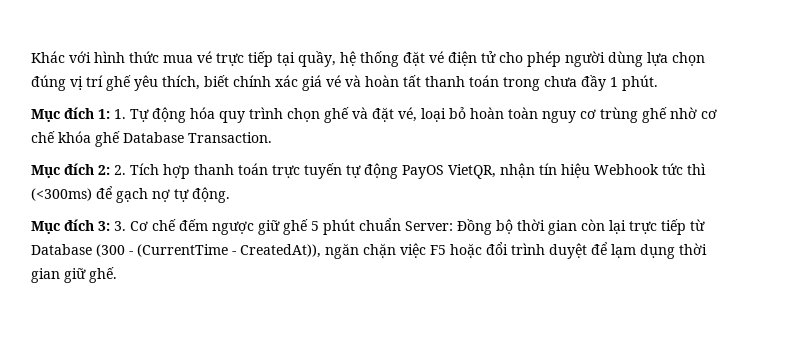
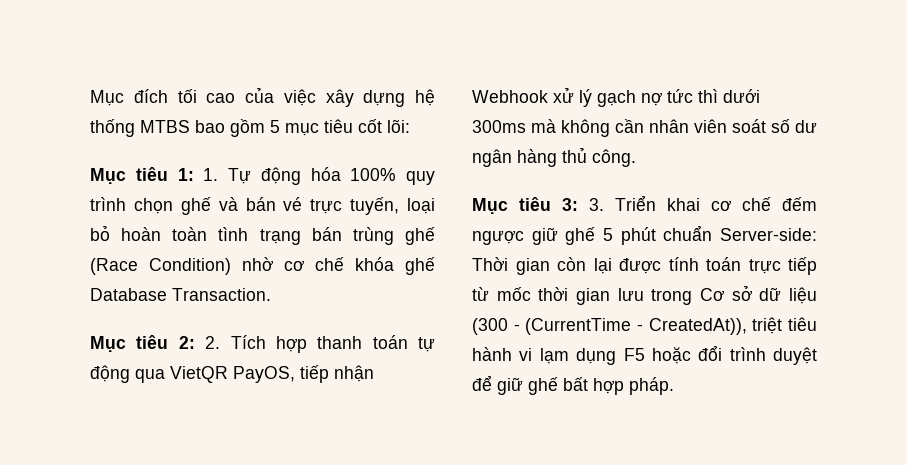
- Khác với hình thức mua vé trực tiếp tại quầy, hệ thống đặt vé điện tử cho phép người dùng lựa chọn đúng vị trí ghế yêu thích, biết chính xác giá vé và hoàn tất thanh toán trong chưa đầy 1 phút.
- Mục đích 1: 1. Tự động hóa quy trình chọn ghế và đặt vé, loại bỏ hoàn toàn nguy cơ trùng ghế nhờ cơ chế khóa ghế Database Transaction.
+ Mục đích tối cao của việc xây dựng hệ thống MTBS bao gồm 5 mục tiêu cốt lõi:
+ Mục tiêu 1: 1. Tự động hóa 100% quy trình chọn ghế và bán vé trực tuyến, loại bỏ hoàn toàn tình trạng bán trùng ghế (Race Condition) nhờ cơ chế khóa ghế Database Transaction.
- Mục đích 2: 2. Tích hợp thanh toán trực tuyến tự động PayOS VietQR, nhận tín hiệu Webhook tức thì (<300ms) để gạch nợ tự động.
- Mục đích 3: 3. Cơ chế đếm ngược giữ ghế 5 phút chuẩn Server: Đồng bộ thời gian còn lại trực tiếp từ Database (300 - (CurrentTime - CreatedAt)), ngăn chặn việc F5 hoặc đổi trình duyệt để lạm dụng thời gian giữ ghế.
+ Mục tiêu 2: 2. Tích hợp thanh toán tự động qua VietQR PayOS, tiếp nhận Webhook xử lý gạch nợ tức thì dưới 300ms mà không cần nhân viên soát số dư ngân hàng thủ công.
+ Mục tiêu 3: 3. Triển khai cơ chế đếm ngược giữ ghế 5 phút chuẩn Server-side: Thời gian còn lại được tính toán trực tiếp từ mốc thời gian lưu trong Cơ sở dữ liệu (300 - (CurrentTime - CreatedAt)), triệt tiêu hành vi lạm dụng F5 hoặc đổi trình duyệt để giữ ghế bất hợp pháp.

